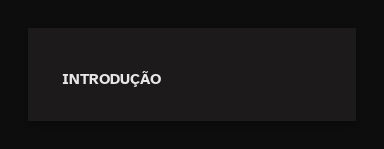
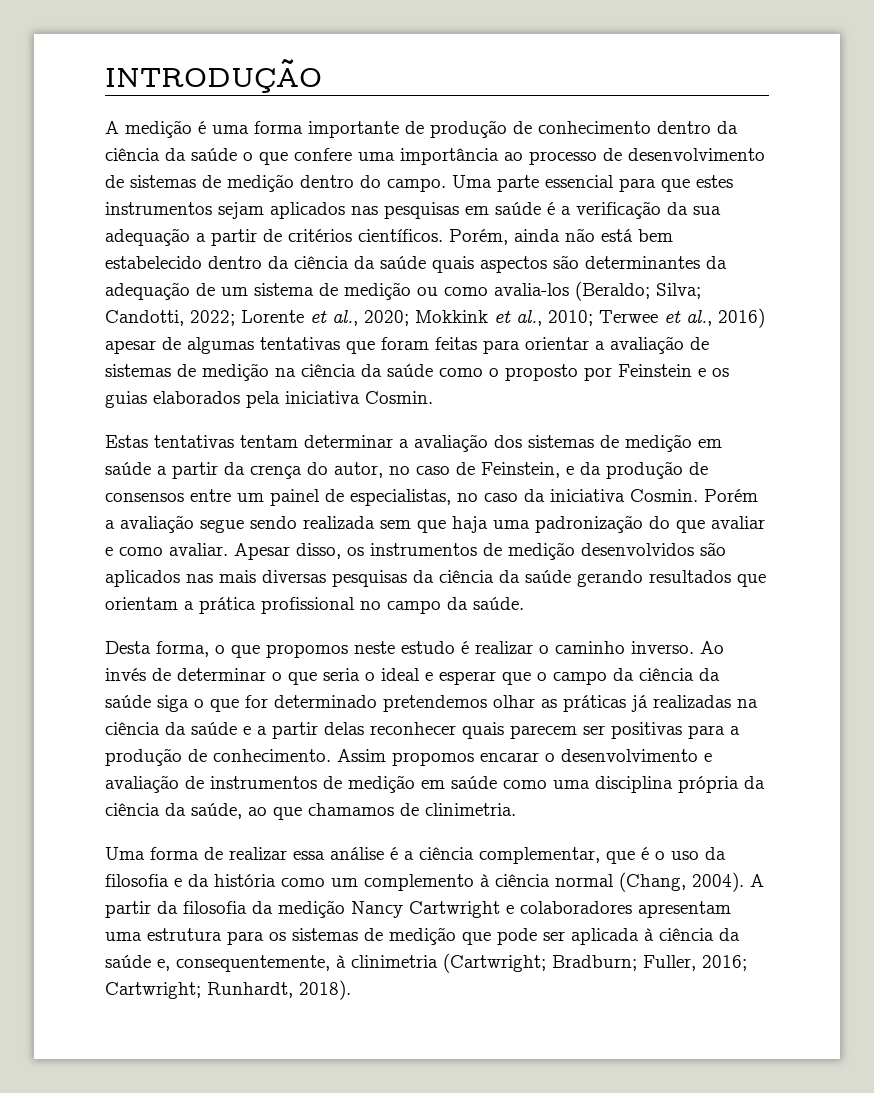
+ A medição é uma forma importante de produção de conhecimento dentro da ciência da saúde o que confere uma importância ao processo de desenvolvimento de sistemas de medição dentro do campo. Uma parte essencial para que estes instrumentos sejam aplicados nas pesquisas em saúde é a verificação da sua adequação a partir de critérios científicos. Porém, ainda não está bem estabelecido dentro da ciência da saúde quais aspectos são determinantes da adequação de um sistema de medição ou como avalia-los (Beraldo; Silva; Candotti, 2022; Lorente et al., 2020; Mokkink et al., 2010; Terwee et al., 2016) apesar de algumas tentativas que foram feitas para orientar a avaliação de sistemas de medição na ciência da saúde como o proposto por Feinstein e os guias elaborados pela iniciativa Cosmin.
+ Estas tentativas tentam determinar a avaliação dos sistemas de medição em saúde a partir da crença do autor, no caso de Feinstein, e da produção de consensos entre um painel de especialistas, no caso da iniciativa Cosmin. Porém a avaliação segue sendo realizada sem que haja uma padronização do que avaliar e como avaliar. Apesar disso, os instrumentos de medição desenvolvidos são aplicados nas mais diversas pesquisas da ciência da saúde gerando resultados que orientam a prática profissional no campo da saúde.
+ Desta forma, o que propomos neste estudo é realizar o caminho inverso. Ao invés de determinar o que seria o ideal e esperar que o campo da ciência da saúde siga o que for determinado pretendemos olhar as práticas já realizadas na ciência da saúde e a partir delas reconhecer quais parecem ser positivas para a produção de conhecimento. Assim propomos encarar o desenvolvimento e avaliação de instrumentos de medição em saúde como uma disciplina própria da ciência da saúde, ao que chamamos de clinimetria.
+ Uma forma de realizar essa análise é a ciência complementar, que é o uso da filosofia e da história como um complemento à ciência normal (Chang, 2004). A partir da filosofia da medição Nancy Cartwright e colaboradores apresentam uma estrutura para os sistemas de medição que pode ser aplicada à ciência da saúde e, consequentemente, à clinimetria (Cartwright; Bradburn; Fuller, 2016; Cartwright; Runhardt, 2018).

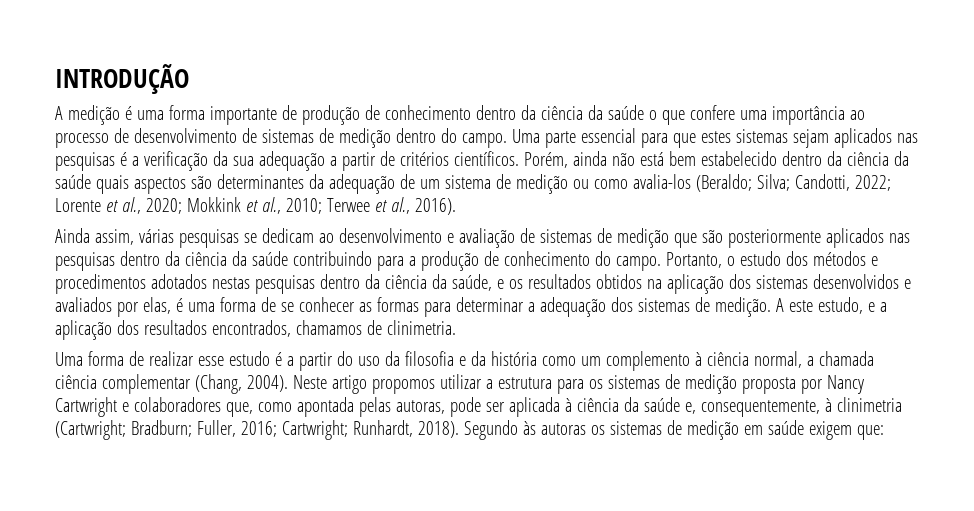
- Uma parte essencial para que estes instrumentos sejam aplicados nas pesquisas em saúde é a verificação da sua adequação a partir de critérios científicos.
+ Uma parte essencial para que estes sistemas sejam aplicados nas pesquisas é a verificação da sua adequação a partir de critérios científicos.
- Porém, ainda não está bem estabelecido dentro da ciência da saúde quais aspectos são determinantes da adequação de um sistema de medição ou como avalia-los (Beraldo; Silva; Candotti, 2022; Lorente et al., 2020; Mokkink et al., 2010; Terwee et al., 2016) apesar de algumas tentativas que foram feitas para orientar a avaliação de sistemas de medição na ciência da saúde como o proposto por Feinstein e os guias elaborados pela iniciativa Cosmin.
- Estas tentativas tentam determinar a avaliação dos sistemas de medição em saúde a partir da crença do autor, no caso de Feinstein, e da produção de consensos entre um painel de especialistas, no caso da iniciativa Cosmin. Porém a avaliação segue sendo realizada sem que haja uma padronização do que avaliar e como avaliar. Apesar disso, os instrumentos de medição desenvolvidos são aplicados nas mais diversas pesquisas da ciência da saúde gerando resultados que orientam a prática profissional no campo da saúde.
- Desta forma, o que propomos neste estudo é realizar o caminho inverso. Ao invés de determinar o que seria o ideal e esperar que o campo da ciência da saúde siga o que for determinado pretendemos olhar as práticas já realizadas na ciência da saúde e a partir delas reconhecer quais parecem ser positivas para a produção de conhecimento. Assim propomos encarar o desenvolvimento e avaliação de instrumentos de medição em saúde como uma disciplina própria da ciência da saúde, ao que chamamos de clinimetria.
+ Porém, ainda não está bem estabelecido dentro da ciência da saúde quais aspectos são determinantes da adequação de um sistema de medição ou como avalia-los (Beraldo; Silva; Candotti, 2022; Lorente et al., 2020; Mokkink et al., 2010; Terwee et al., 2016).
+ Ainda assim, várias pesquisas se dedicam ao desenvolvimento e avaliação de sistemas de medição que são posteriormente aplicados nas pesquisas dentro da ciência da saúde contribuindo para a produção de conhecimento do campo. Portanto, o estudo dos métodos e procedimentos adotados nestas pesquisas dentro da ciência da saúde, e os resultados obtidos na aplicação dos sistemas desenvolvidos e avaliados por elas, é uma forma de se conhecer as formas para determinar a adequação dos sistemas de medição. A este estudo, e a aplicação dos resultados encontrados, chamamos de clinimetria.
- Uma forma de realizar essa análise é a ciência complementar, que é o uso da filosofia e da história como um complemento à ciência normal (Chang, 2004). A partir da filosofia da medição Nancy Cartwright e colaboradores apresentam uma estrutura para os sistemas de medição que pode ser aplicada à ciência da saúde e, consequentemente, à clinimetria (Cartwright; Bradburn; Fuller, 2016; Cartwright; Runhardt, 2018).
+ Uma forma de realizar esse estudo é a partir do uso da filosofia e da história como um complemento à ciência normal, a chamada ciência complementar (Chang, 2004). Neste artigo propomos utilizar a estrutura para os sistemas de medição proposta por Nancy Cartwright e colaboradores que, como apontada pelas autoras, pode ser aplicada à ciência da saúde e, consequentemente, à clinimetria (Cartwright; Bradburn; Fuller, 2016; Cartwright; Runhardt, 2018).
+ Segundo às autoras os sistemas de medição em saúde exigem que:

